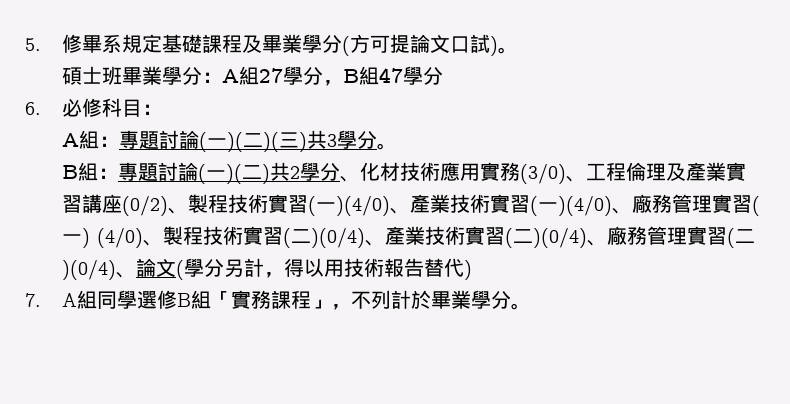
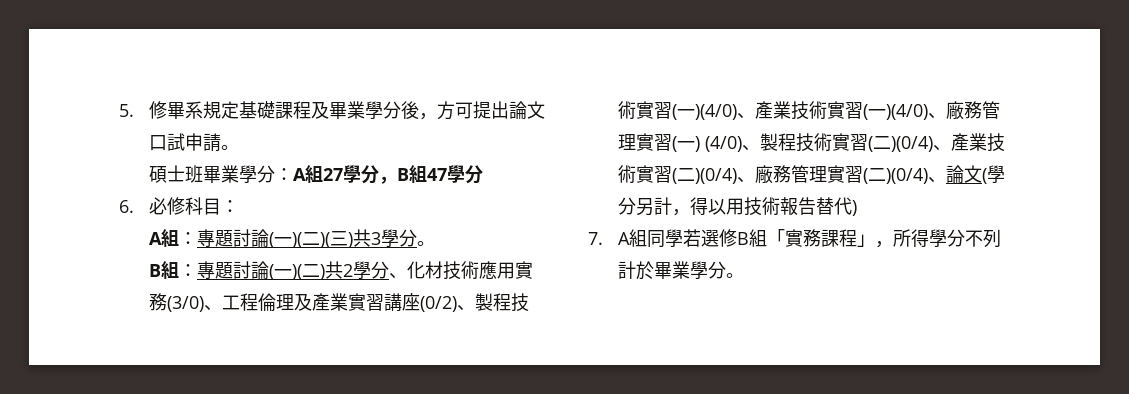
- 5.修畢系規定基礎課程及畢業學分(方可提論文口試)。
+ 5.修畢系規定基礎課程及畢業學分後，方可提出論文口試申請。
- 7. A組同學選修B組「實務課程」，不列計於畢業學分。
+ 7. A組同學若選修B組「實務課程」，所得學分不列計於畢業學分。

